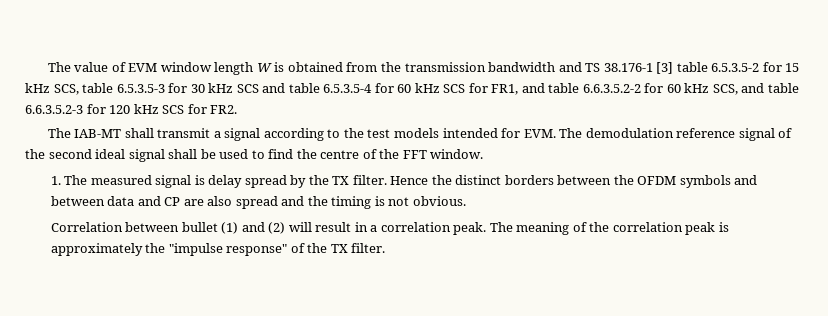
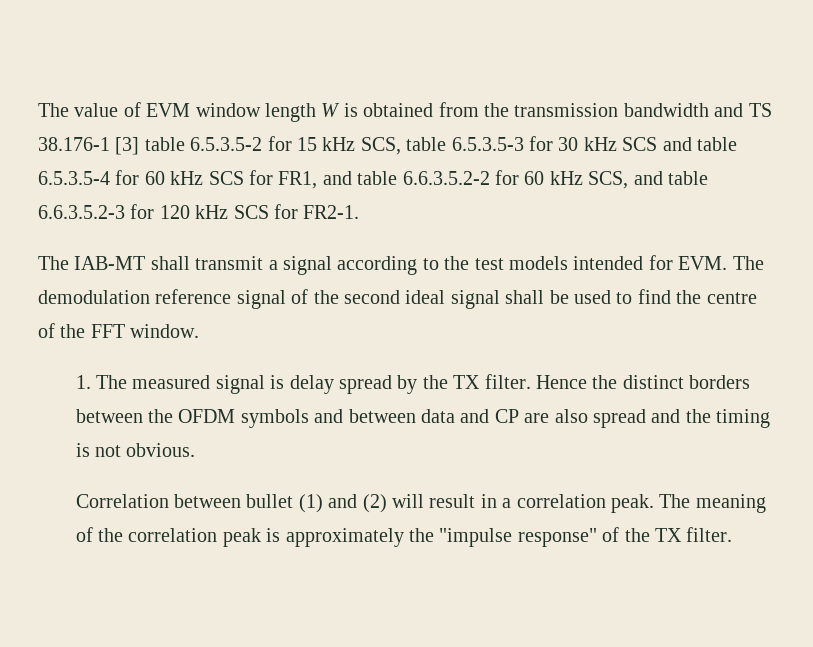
- The value of EVM window length W is obtained from the transmission bandwidth and TS 38.176-1 [3] table 6.5.3.5-2 for 15 kHz SCS, table 6.5.3.5-3 for 30 kHz SCS and table 6.5.3.5-4 for 60 kHz SCS for FR1, and table 6.6.3.5.2-2 for 60 kHz SCS, and table 6.6.3.5.2-3 for 120 kHz SCS for FR2.
+ The value of EVM window length W is obtained from the transmission bandwidth and TS 38.176-1 [3] table 6.5.3.5-2 for 15 kHz SCS, table 6.5.3.5-3 for 30 kHz SCS and table 6.5.3.5-4 for 60 kHz SCS for FR1, and table 6.6.3.5.2-2 for 60 kHz SCS, and table 6.6.3.5.2-3 for 120 kHz SCS for FR2-1.

